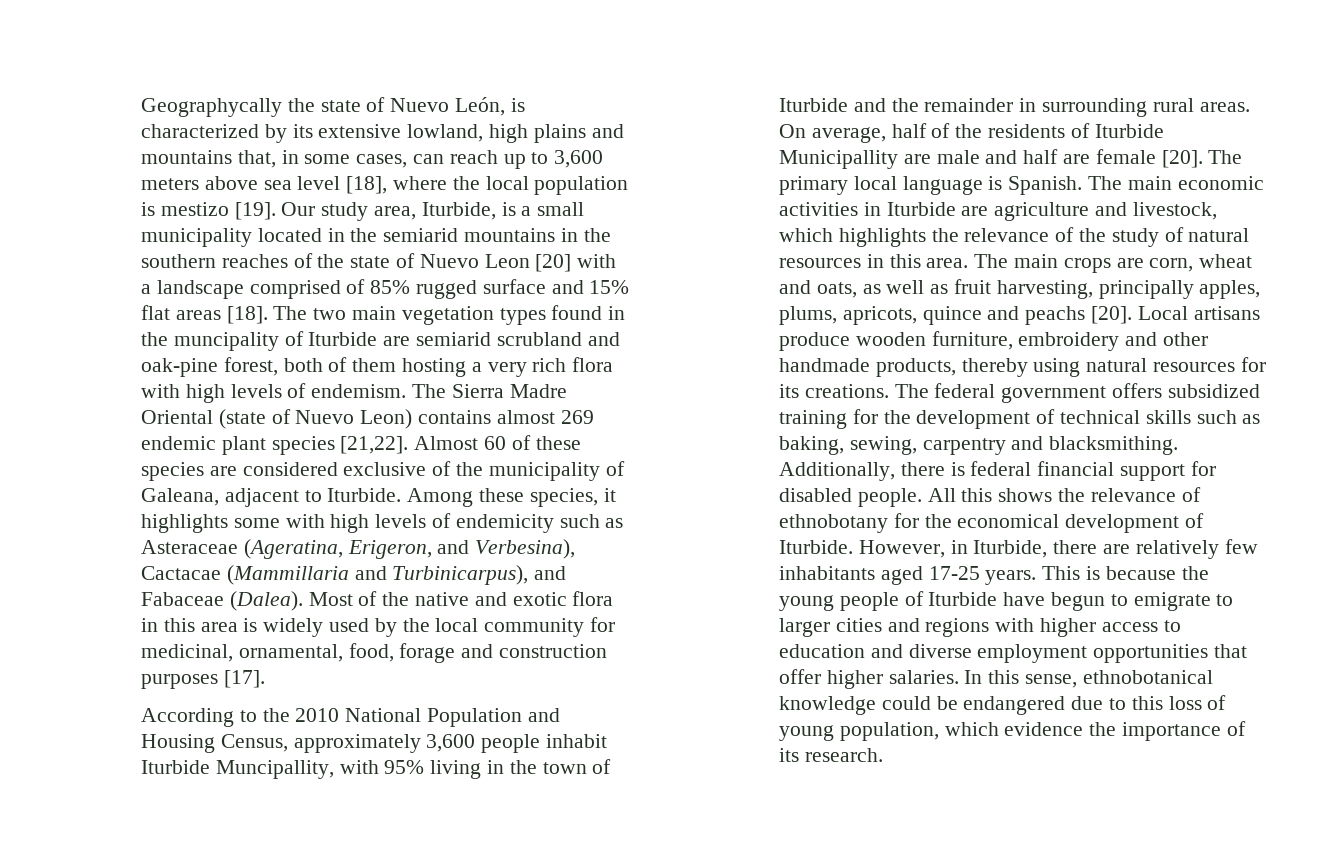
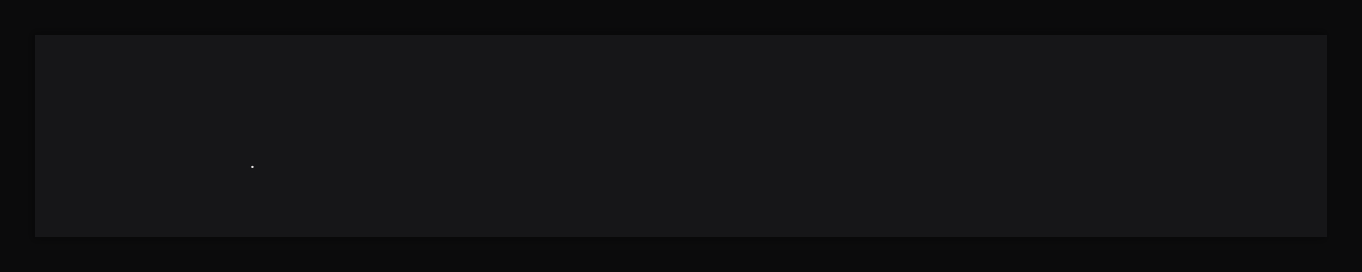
- Geographycally the state of Nuevo León, is characterized by its extensive lowland, high plains and mountains that, in some cases, can reach up to 3,600 meters above sea level [18], where the local population is mestizo [19]. Our study area, Iturbide, is a small municipality located in the semiarid mountains in the southern reaches of the state of Nuevo Leon [20] with a landscape comprised of 85% rugged surface and 15% flat areas [18]. The two main vegetation types found in the muncipality of Iturbide are semiarid scrubland and oak-pine forest, both of them hosting a very rich flora with high levels of endemism. The Sierra Madre Oriental (state of Nuevo Leon) contains almost 269 endemic plant species [21,22]. Almost 60 of these species are considered exclusive of the municipality of Galeana, adjacent to Iturbide. Among these species, it highlights some with high levels of endemicity such as Asteraceae (Ageratina, Erigeron, and Verbesina), Cactacae (Mammillaria and Turbinicarpus), and Fabaceae (Dalea). Most of the native and exotic flora in this area is widely used by the local community for medicinal, ornamental, food, forage and construction purposes [17].
- According to the 2010 National Population and Housing Census, approximately 3,600 people inhabit Iturbide Muncipallity, with 95% living in the town of Iturbide and the remainder in surrounding rural areas. On average, half of the residents of Iturbide Municipallity are male and half are female [20]. The primary local language is Spanish. The main economic activities in Iturbide are agriculture and livestock, which highlights the relevance of the study of natural resources in this area. The main crops are corn, wheat and oats, as well as fruit harvesting, principally apples, plums, apricots, quince and peachs [20]. Local artisans produce wooden furniture, embroidery and other handmade products, thereby using natural resources for its creations. The federal government offers subsidized training for the development of technical skills such as baking, sewing, carpentry and blacksmithing. Additionally, there is federal financial support for disabled people. All this shows the relevance of ethnobotany for the economical development of Iturbide. However, in Iturbide, there are relatively few inhabitants aged 17-25 years. This is because the young people of Iturbide have begun to emigrate to larger cities and regions with higher access to education and diverse employment opportunities that offer higher salaries. In this sense, ethnobotanical knowledge could be endangered due to this loss of young population, which evidence the importance of its research.
+ .

